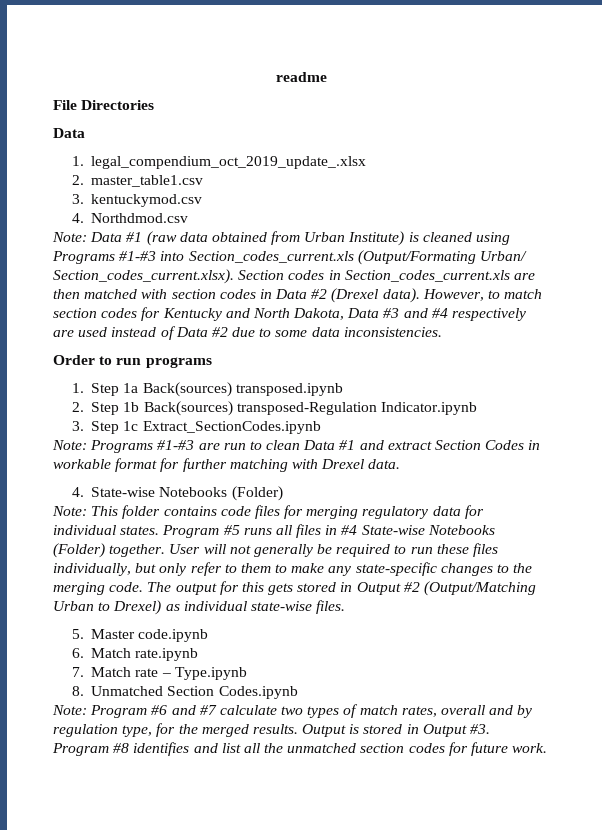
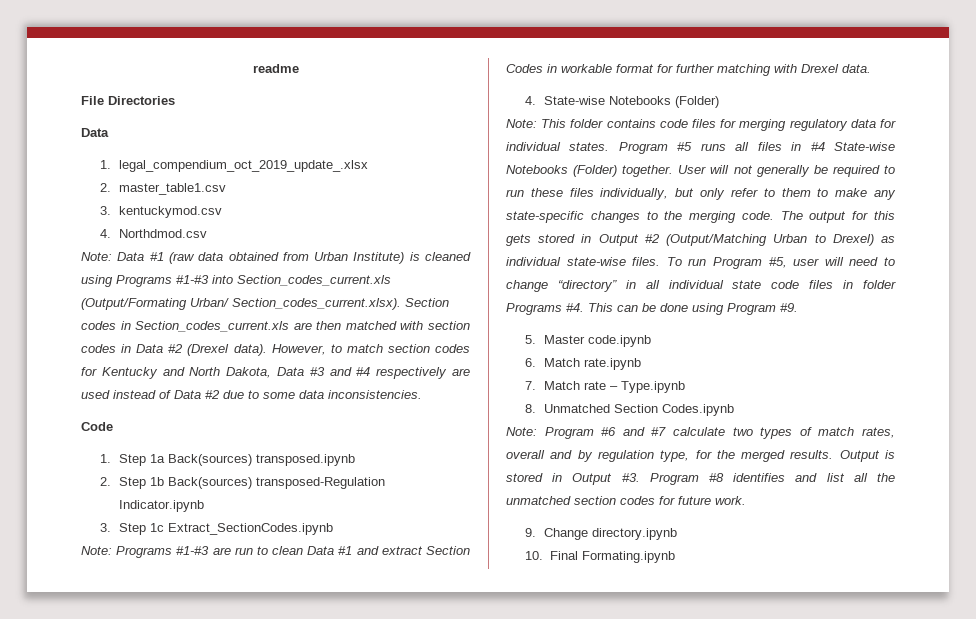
- Order to run programs
+ Code
+ To run Program #5, user will need to change “directory” in all individual state code files in folder Programs #4. This can be done using Program #9.
+ 9. Change directory.ipynb
+ 10. Final Formating.ipynb

